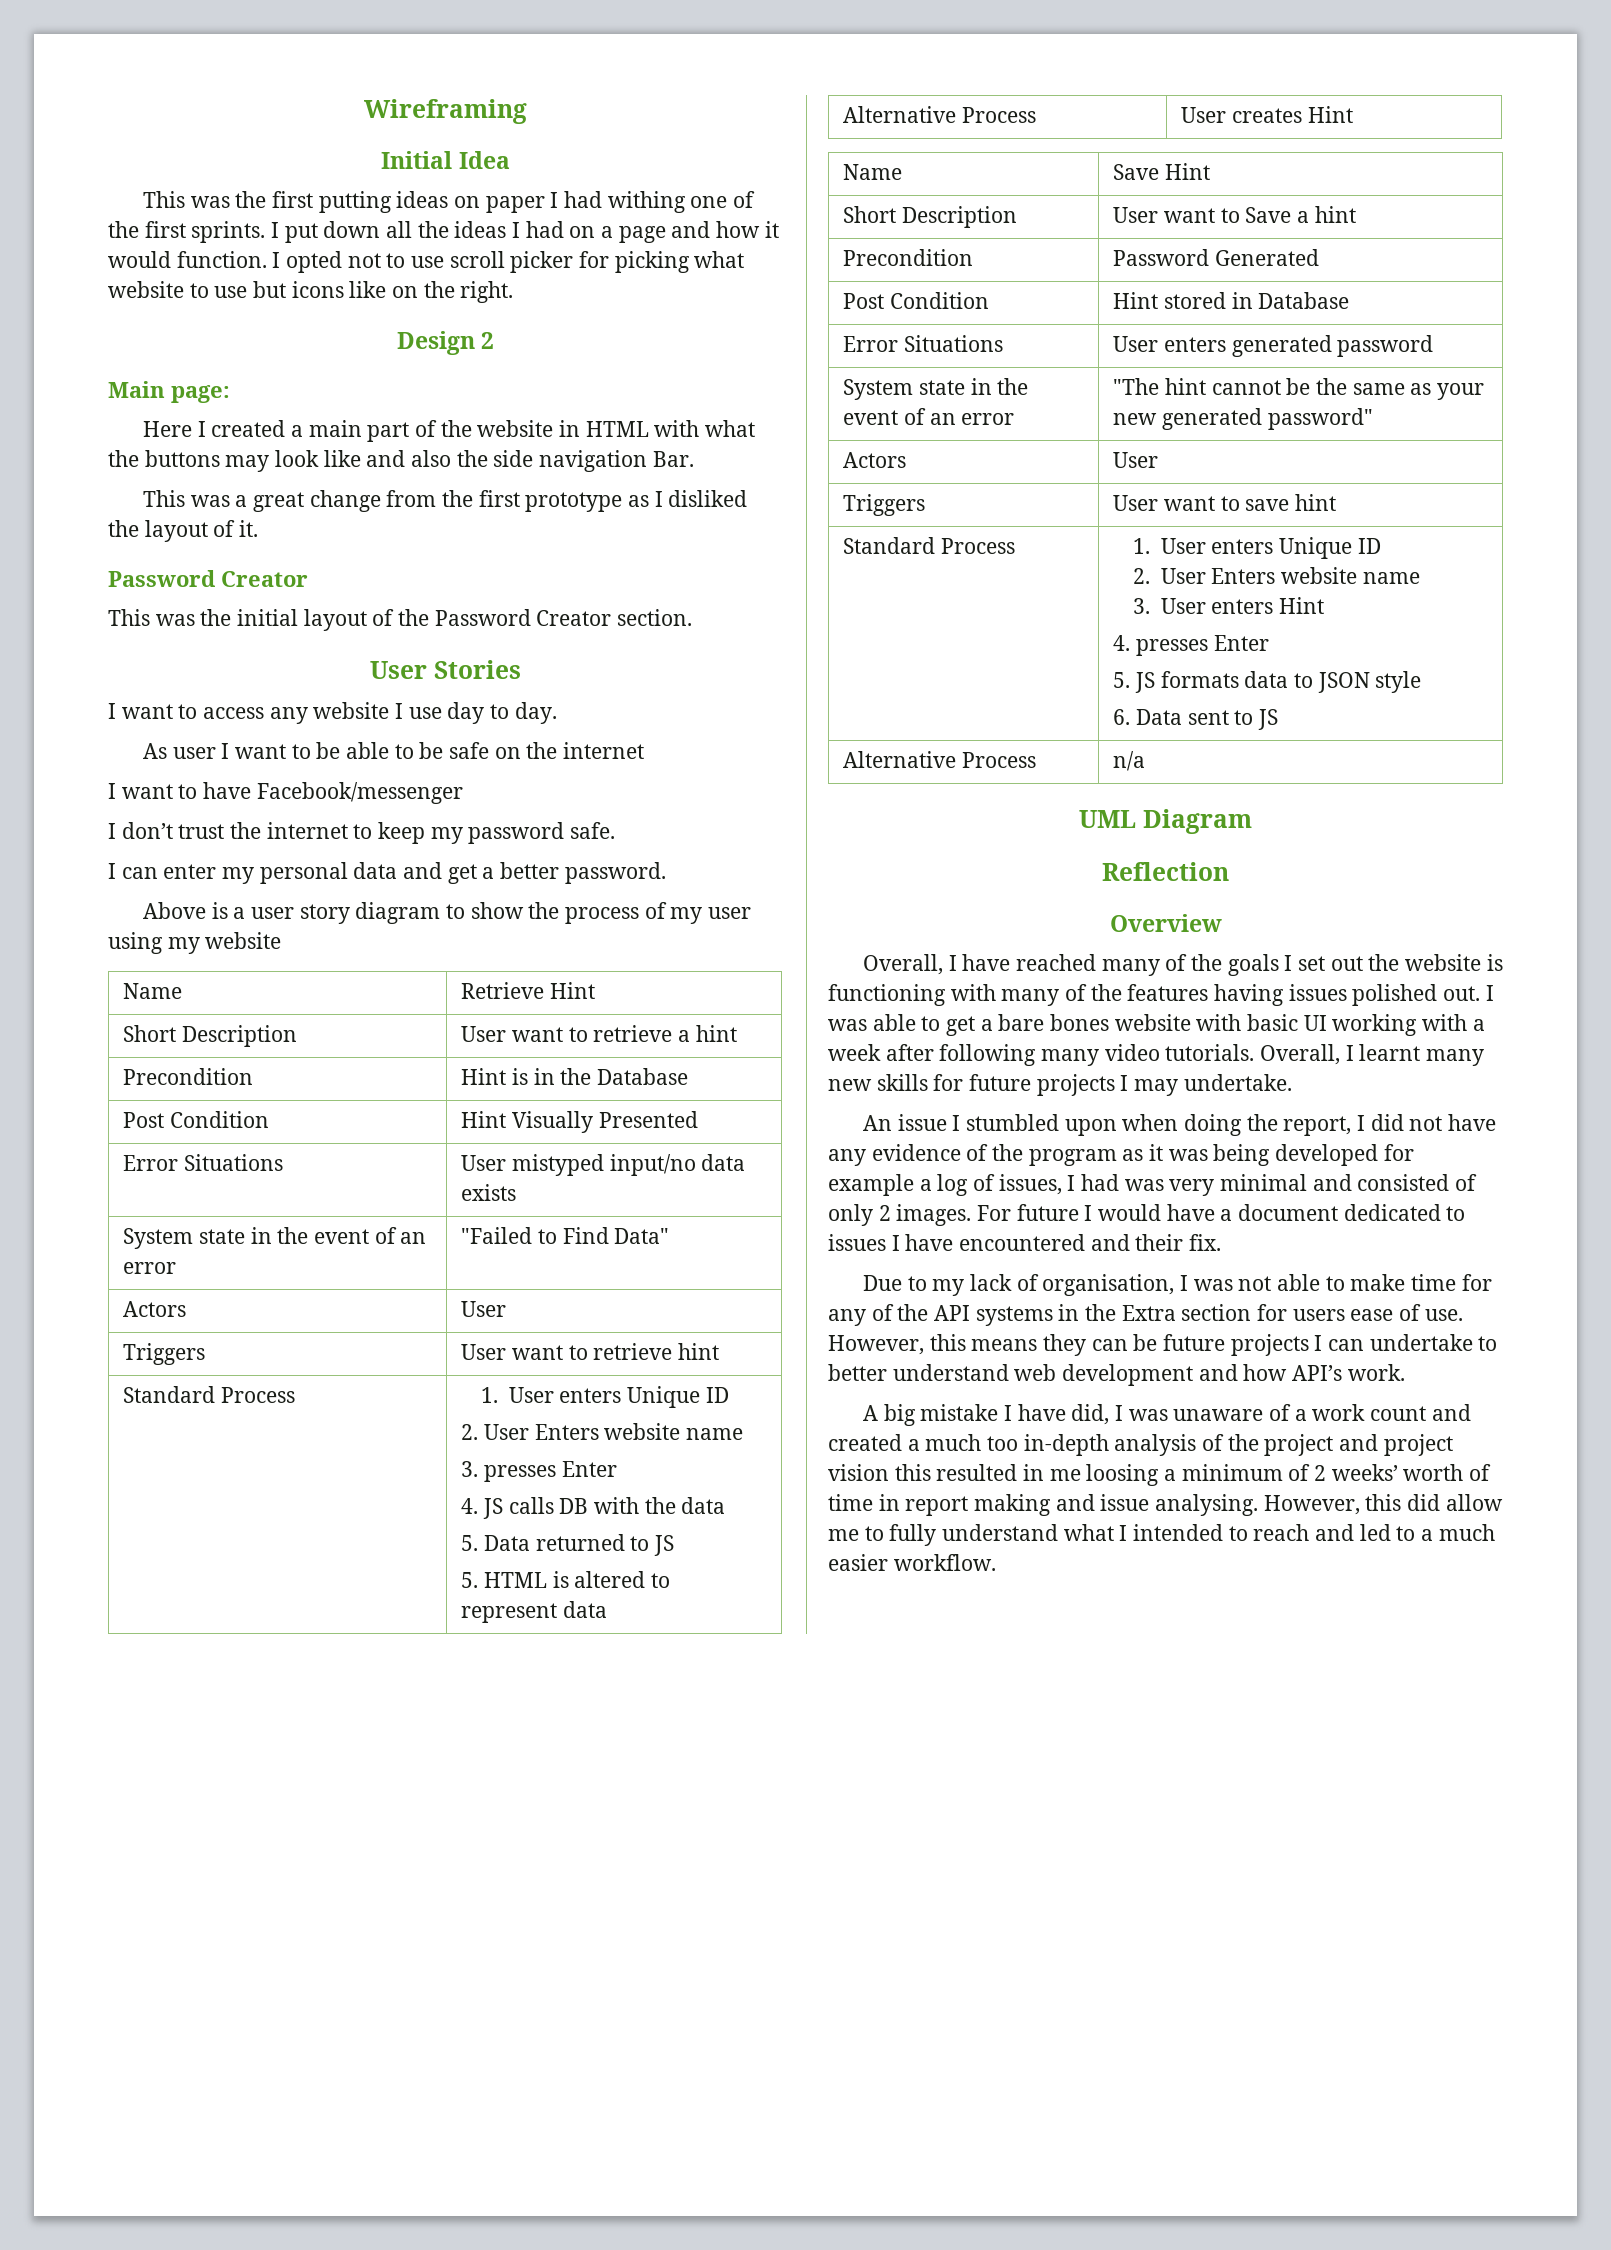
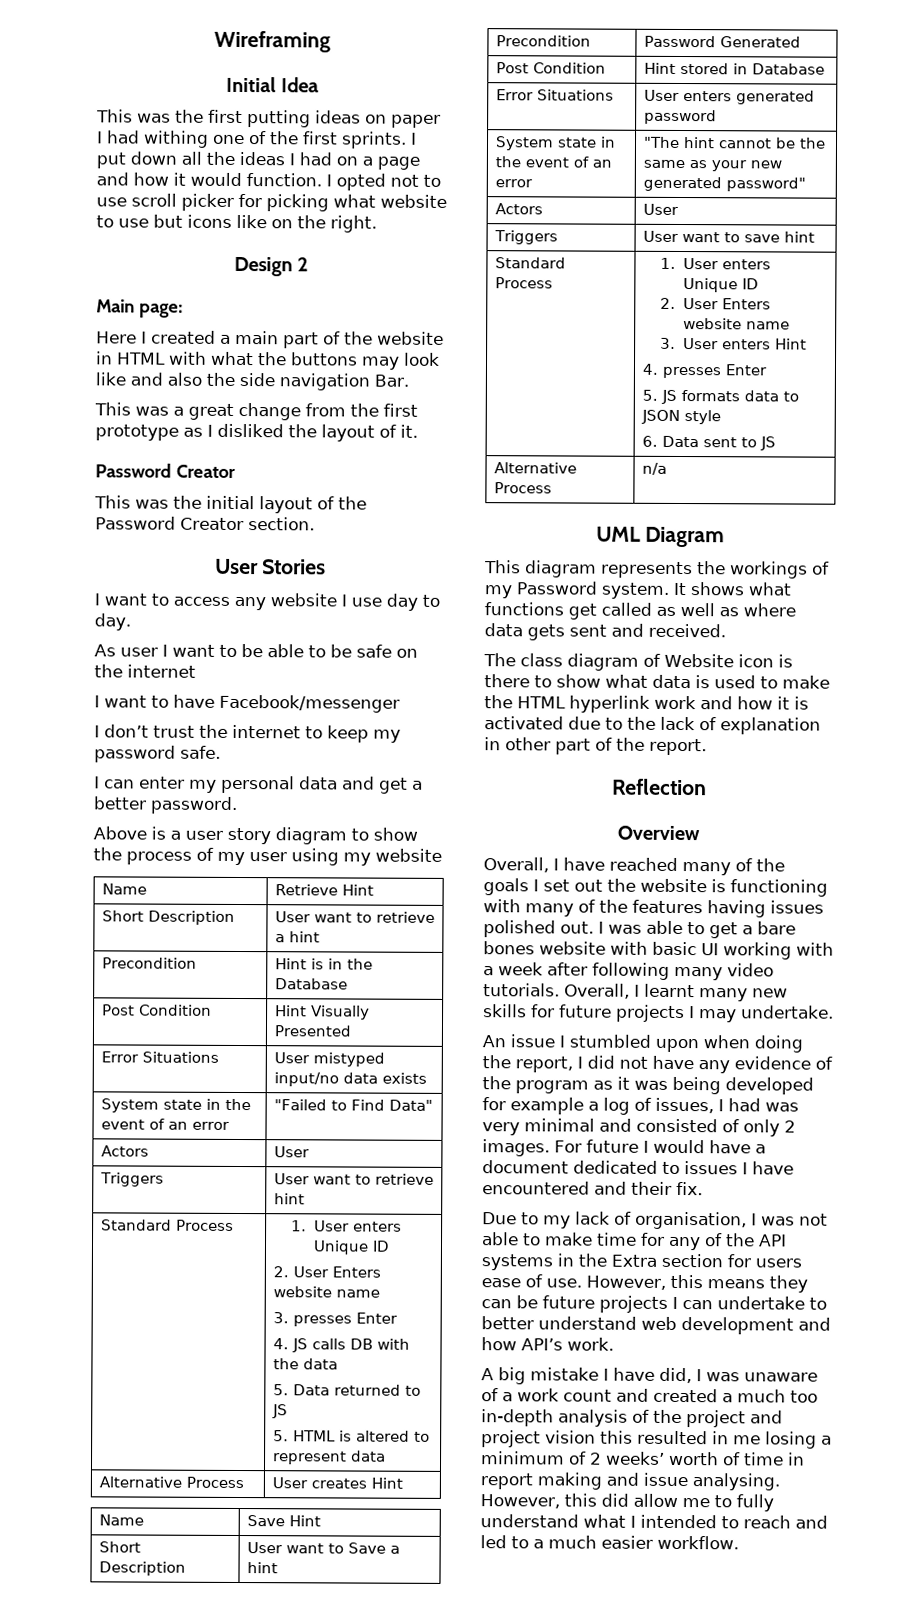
+ This diagram represents the workings of my Password system. It shows what functions get called as well as where data gets sent and received.
+ The class diagram of Website icon is there to show what data is used to make the HTML hyperlink work and how it is activated due to the lack of explanation in other part of the report.
- A big mistake I have did, I was unaware of a work count and created a much too in-depth analysis of the project and project vision this resulted in me loosing a minimum of 2 weeks’ worth of time in report making and issue analysing.
+ A big mistake I have did, I was unaware of a work count and created a much too in-depth analysis of the project and project vision this resulted in me losing a minimum of 2 weeks’ worth of time in report making and issue analysing.

